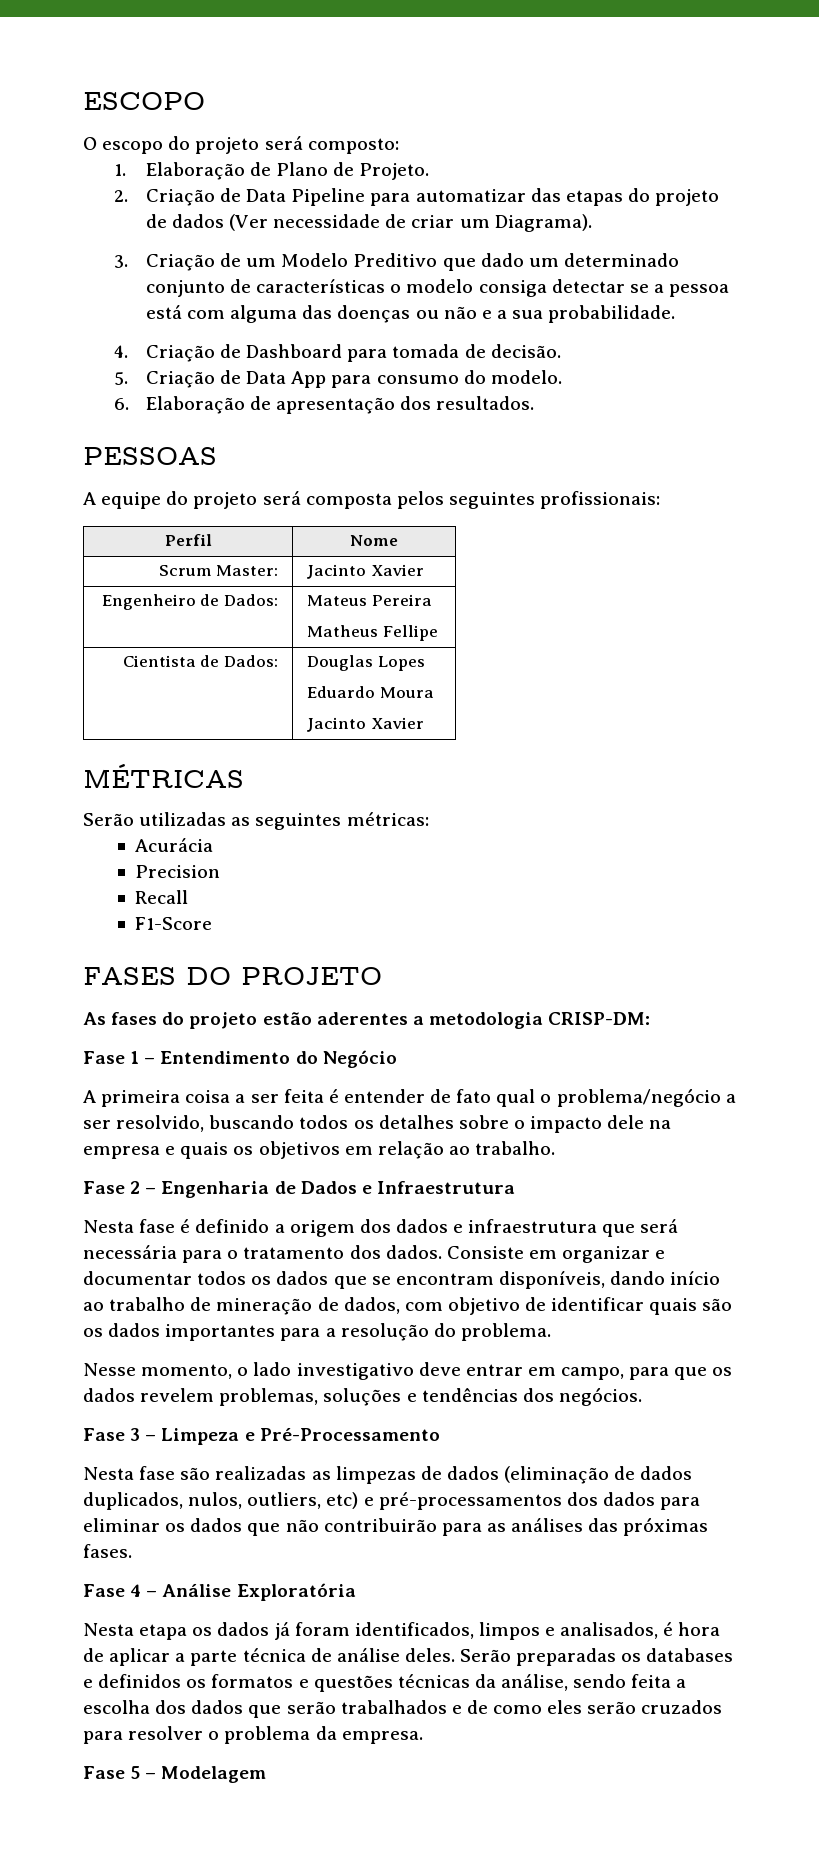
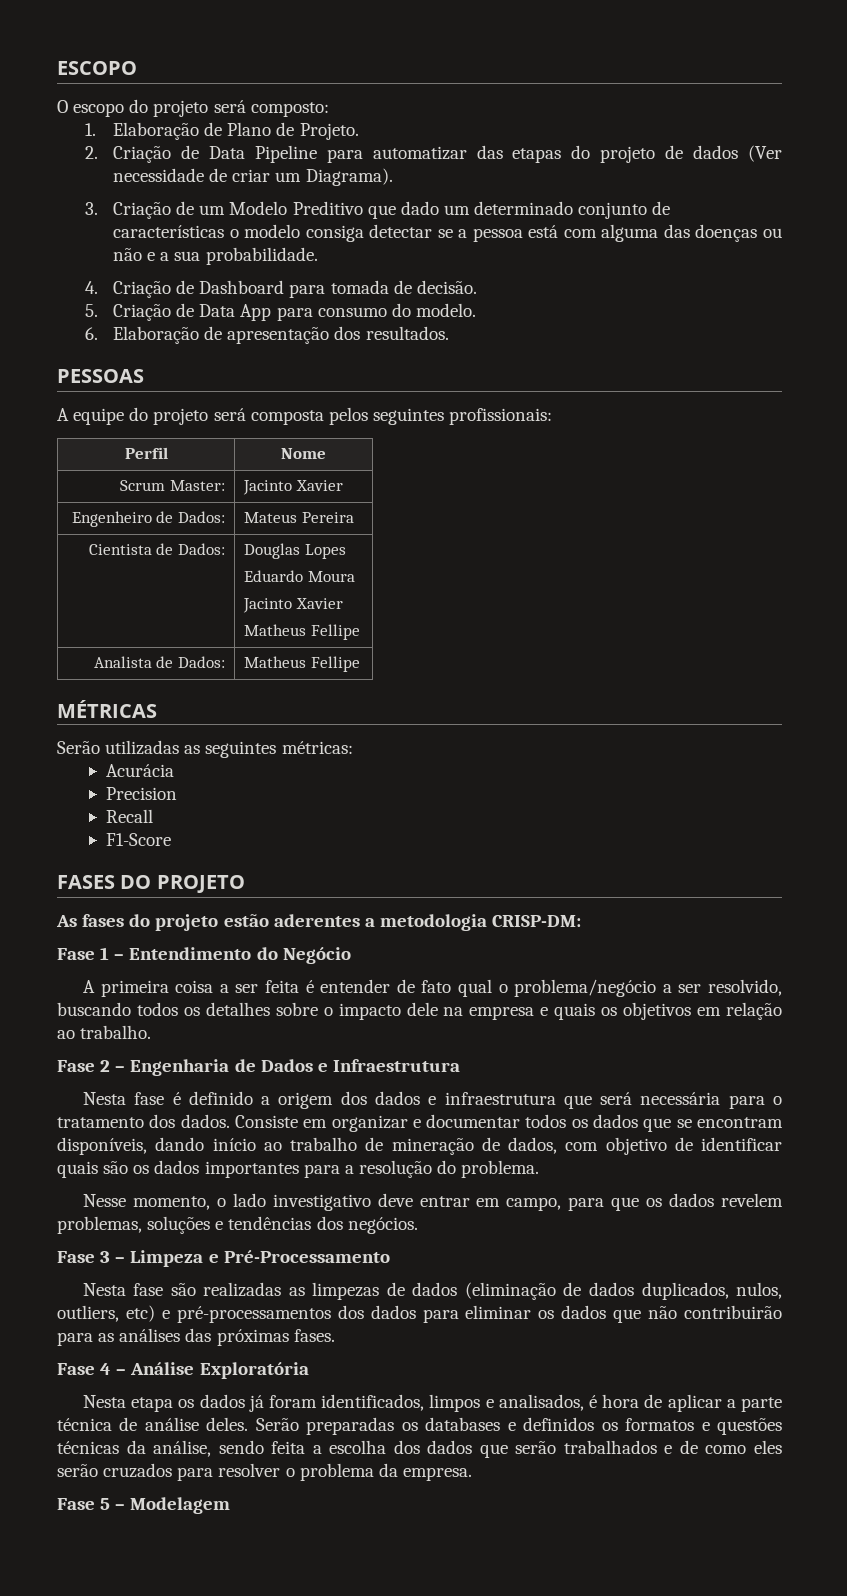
  Engenheiro de Dados: | Mateus Pereira
- Matheus Fellipe
  Cientista de Dados: | Douglas Lopes
  Eduardo Moura
  Jacinto Xavier
+ Matheus Fellipe
+ Analista de Dados: | Matheus Fellipe

